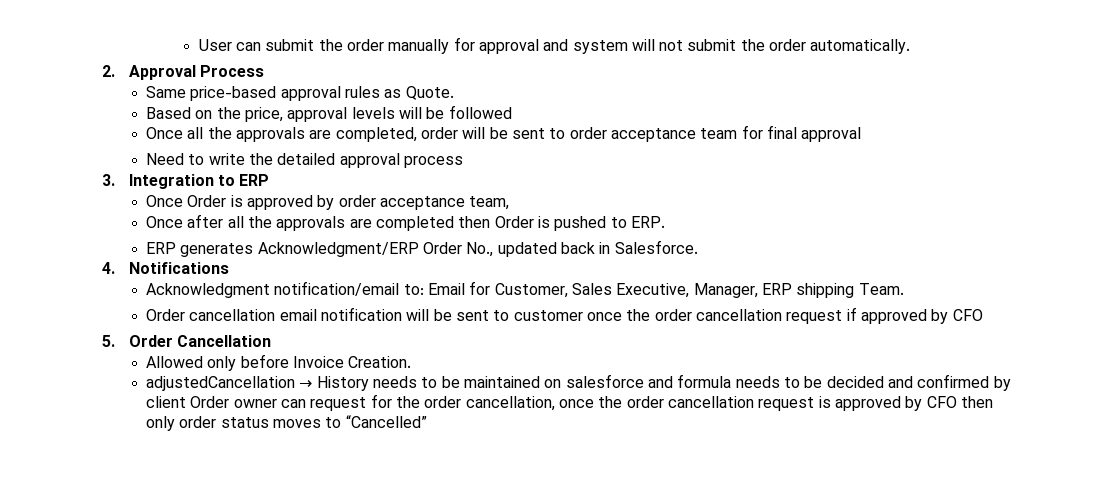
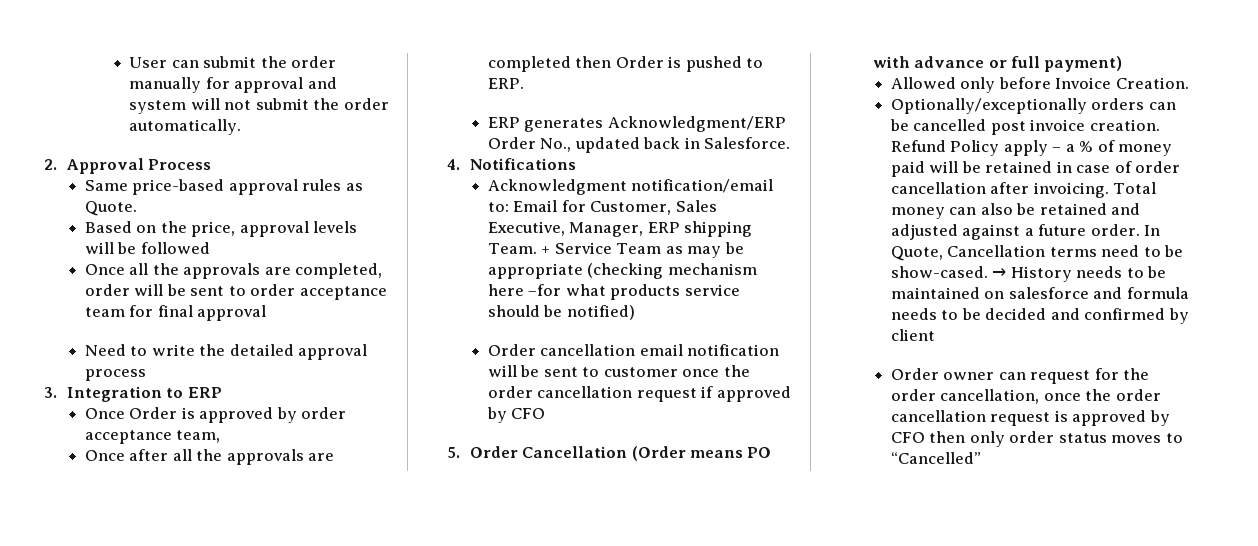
+ + Service Team as may be appropriate (checking mechanism here –for what products service should be notified)
- 5. Order Cancellation
+ 5. Order Cancellation (Order means PO with advance or full payment)
- adjustedCancellation → History needs to be maintained on salesforce and formula needs to be decided and confirmed by client Order owner can request for the order cancellation, once the order cancellation request is approved by CFO then only order status moves to “Cancelled”
+ Optionally/exceptionally orders can be cancelled post invoice creation. Refund Policy apply – a % of money paid will be retained in case of order cancellation after invoicing. Total money can also be retained and adjusted against a future order. In Quote, Cancellation terms need to be show-cased. → History needs to be maintained on salesforce and formula needs to be decided and confirmed by client
+ Order owner can request for the order cancellation, once the order cancellation request is approved by CFO then only order status moves to “Cancelled”

